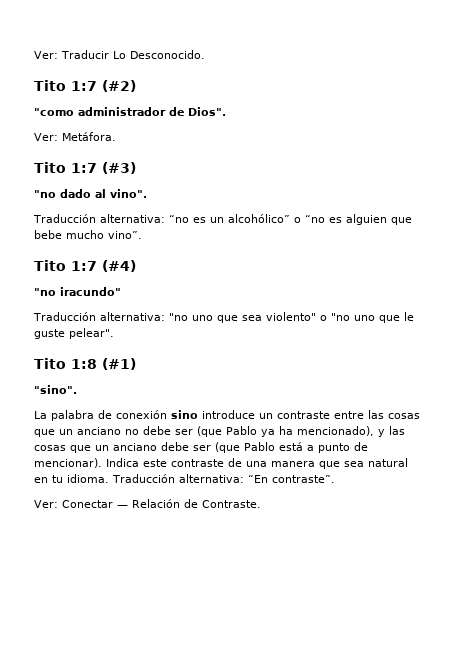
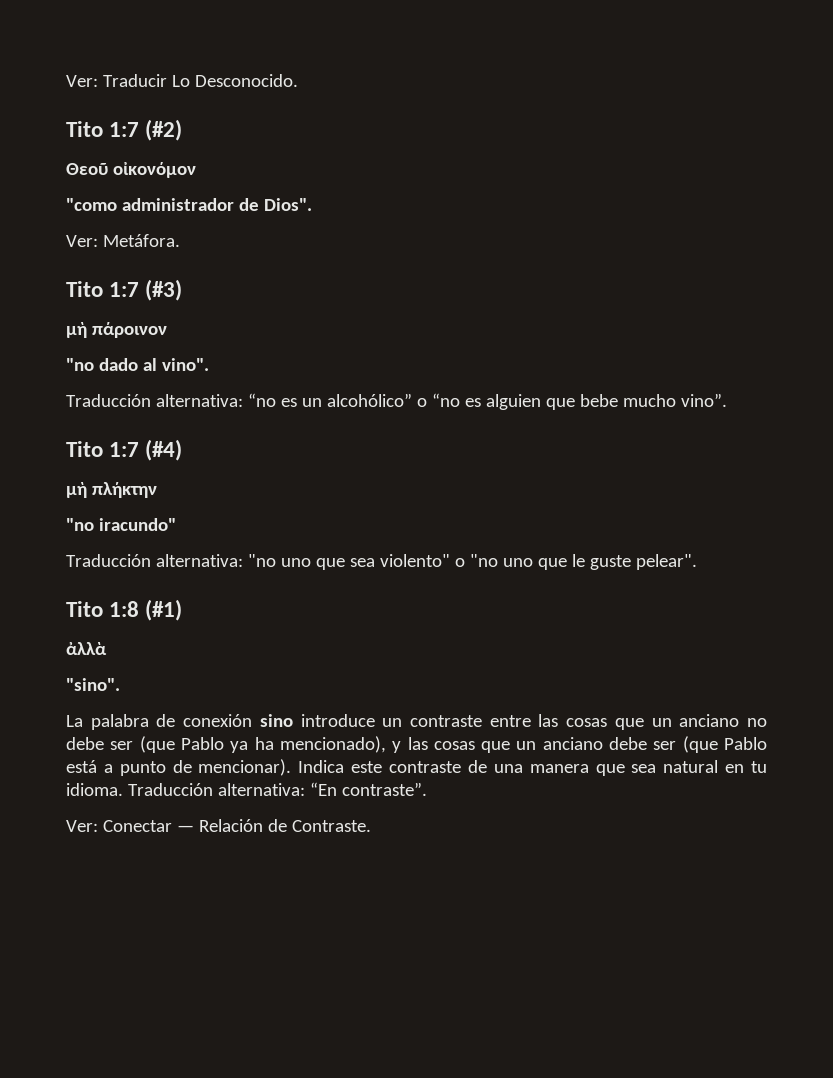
+ Θεοῦ οἰκονόμον
+ μὴ πάροινον
+ μὴ πλήκτην
+ ἀλλὰ

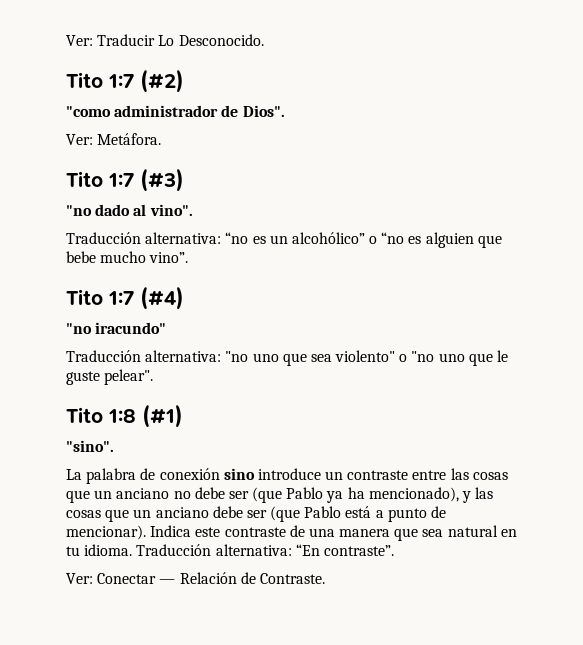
- Θεοῦ οἰκονόμον
- μὴ πάροινον
- μὴ πλήκτην
- ἀλλὰ

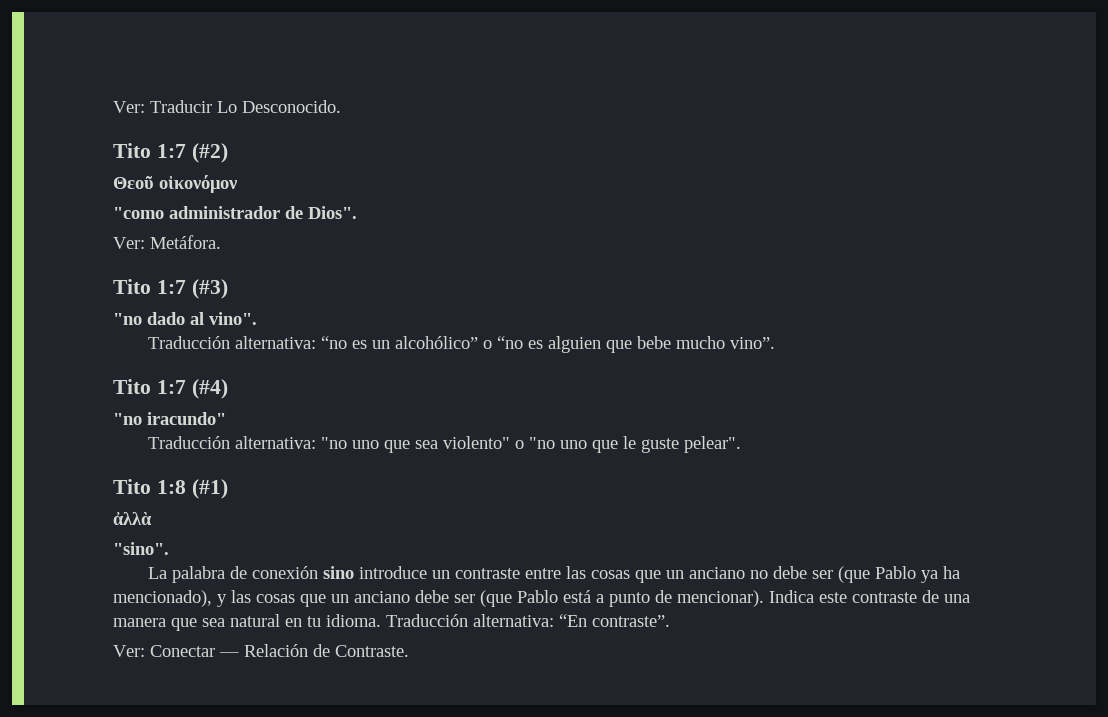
+ Θεοῦ οἰκονόμον
+ ἀλλὰ

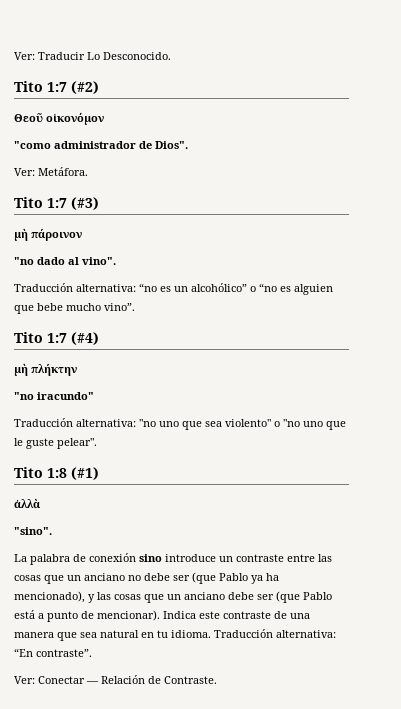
+ μὴ πάροινον
+ μὴ πλήκτην

